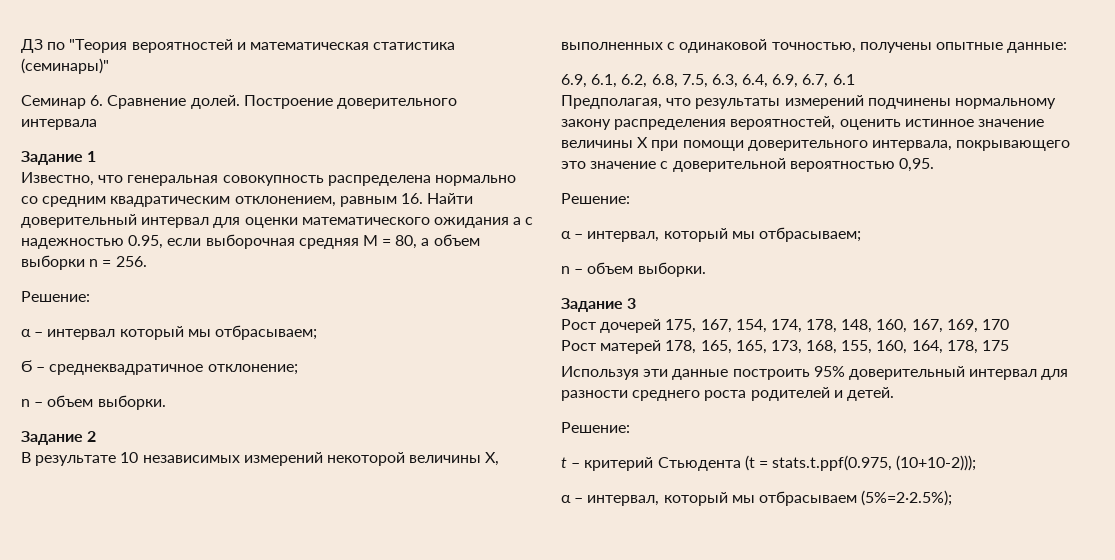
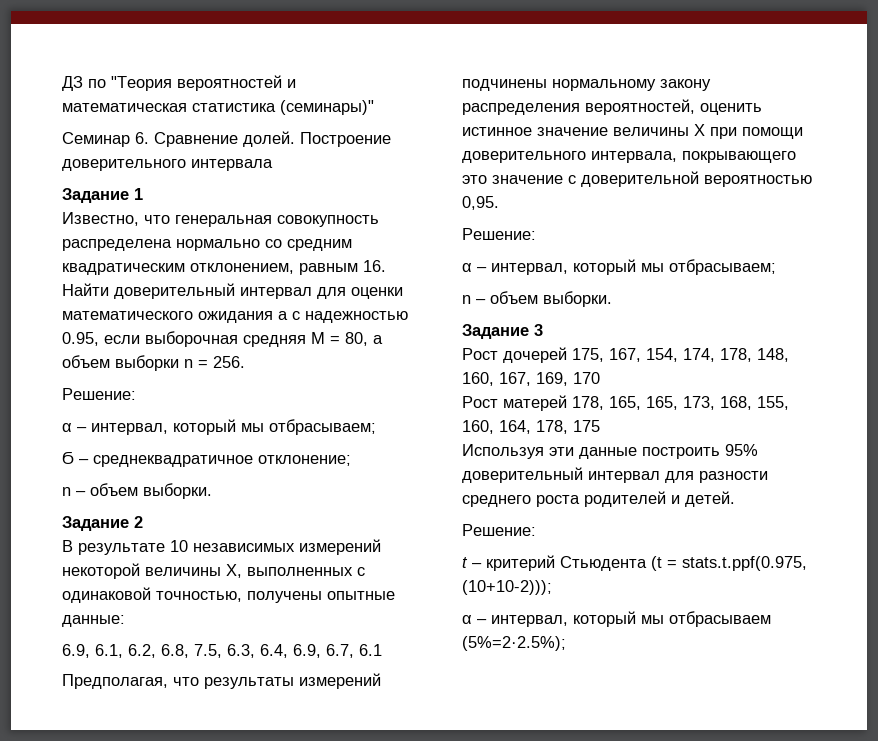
  Известно, что генеральная совокупность распределена нормально со средним квадратическим отклонением, равным 16. Найти доверительный интервал для оценки математического ожидания a с надежностью 0.95, если выборочная средняя M = 80, а объем выборки n = 256.
  Решение:
- α – интервал который мы отбрасываем;
+ α – интервал, который мы отбрасываем;

